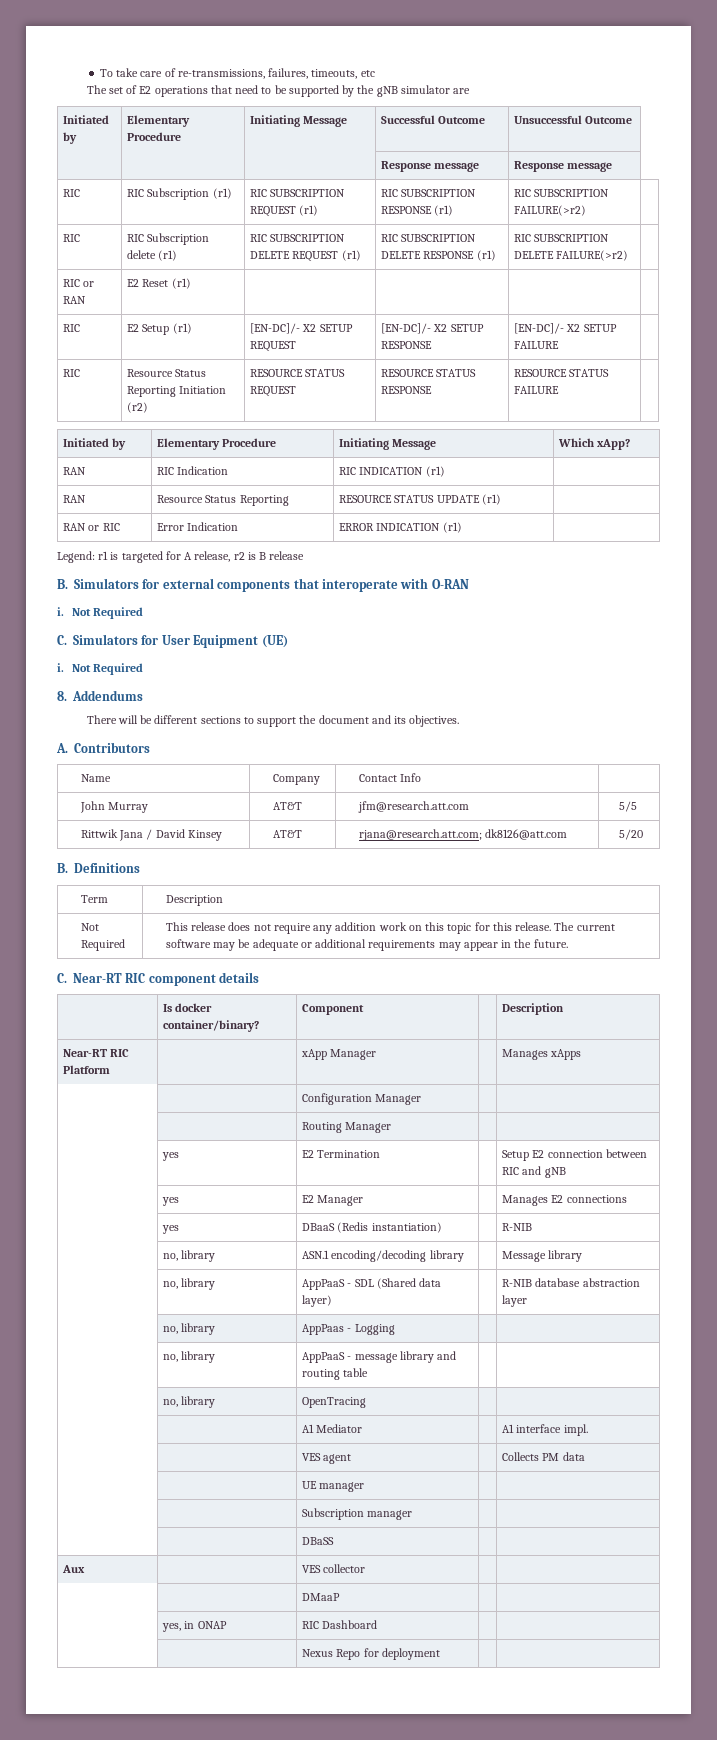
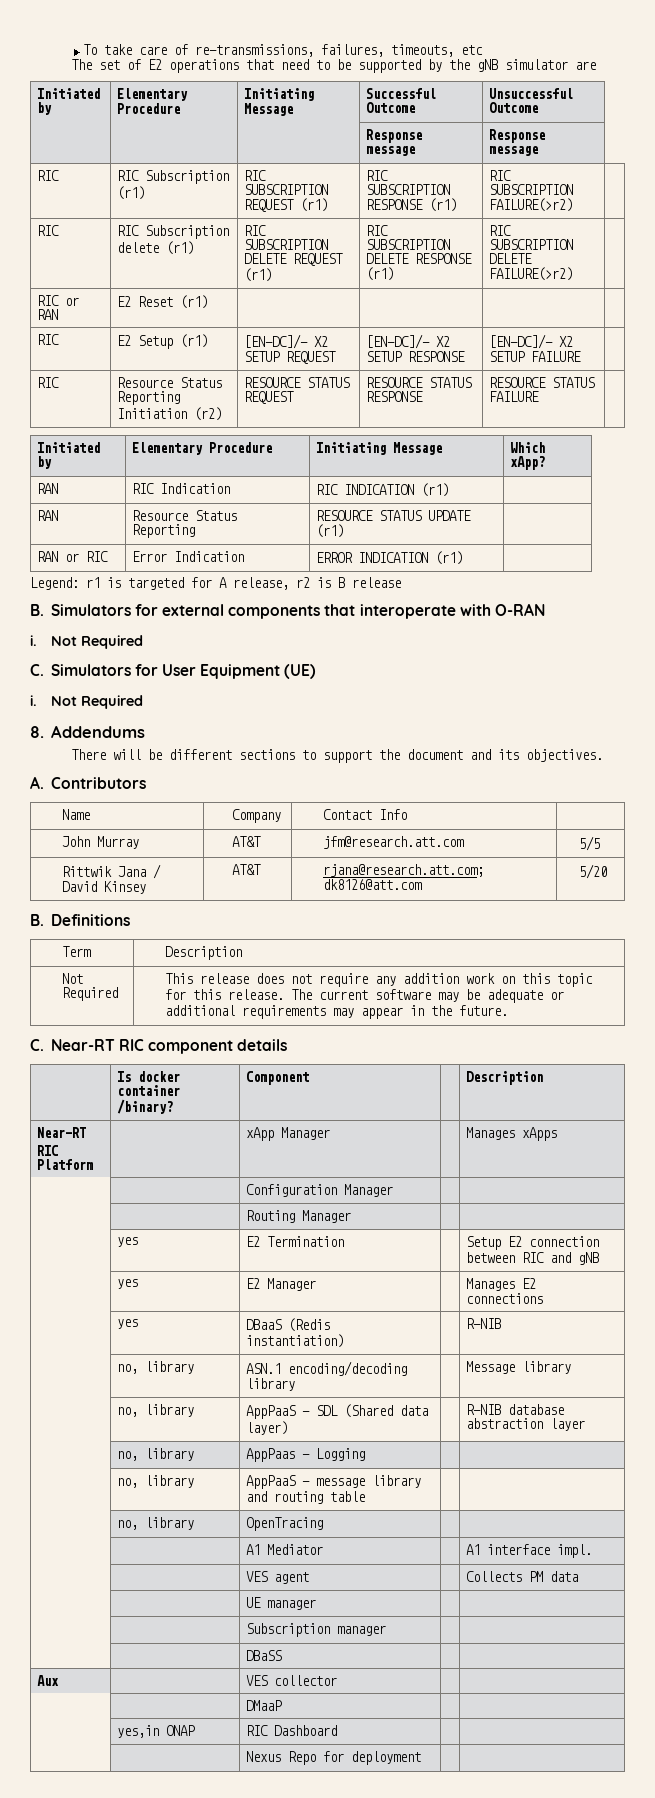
- | Is docker container/binary? | Component | | Description
- Near-RT RIC Platform | | xApp Manager | | Manages xApps
+ | Is docker container /binary? | Component | | Description
+ Near-RT
+ RIC Platform | | xApp Manager | | Manages xApps
- | yes, in ONAP | RIC Dashboard | |
+ | yes,in ONAP | RIC Dashboard | |

